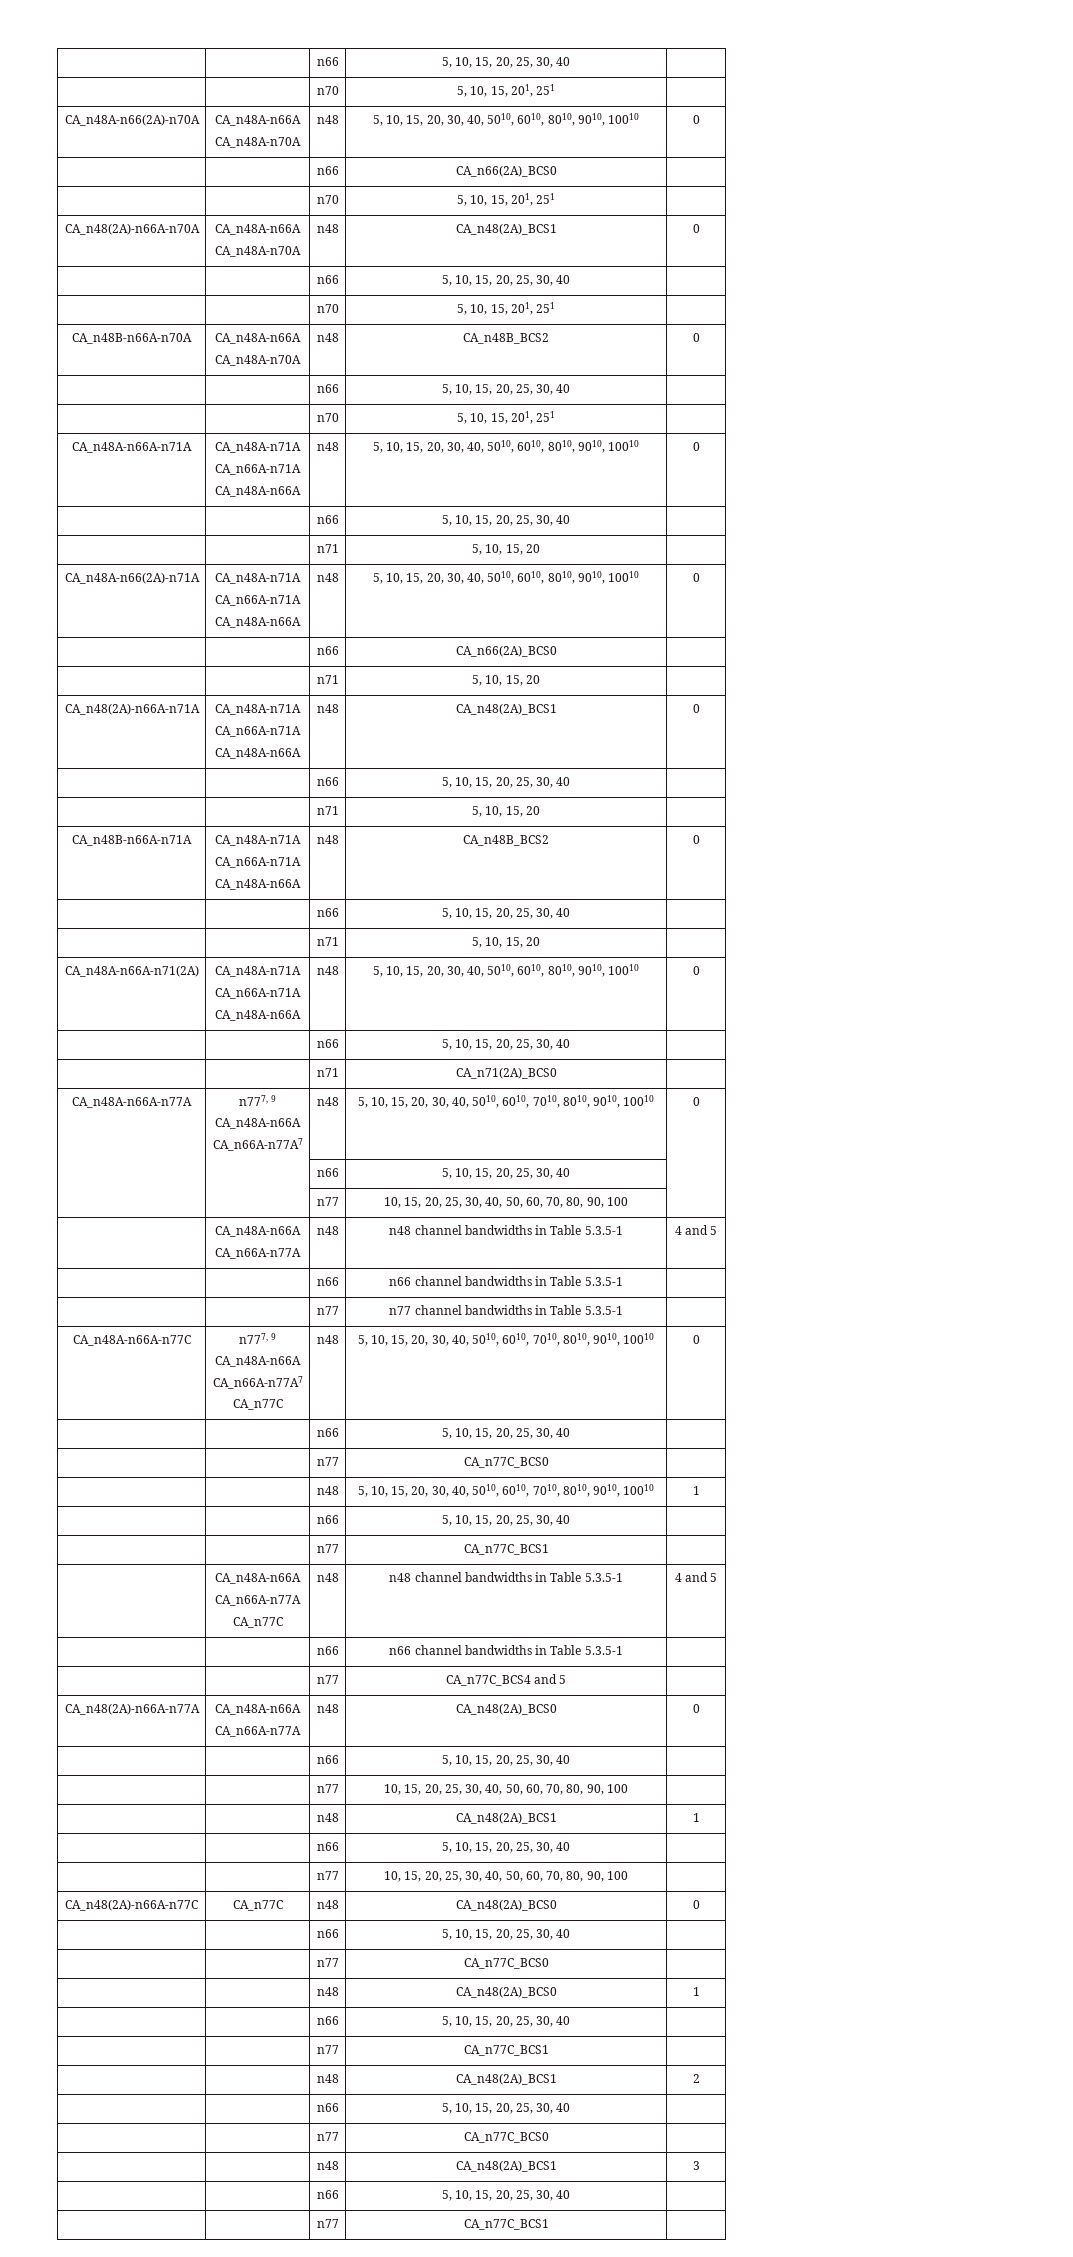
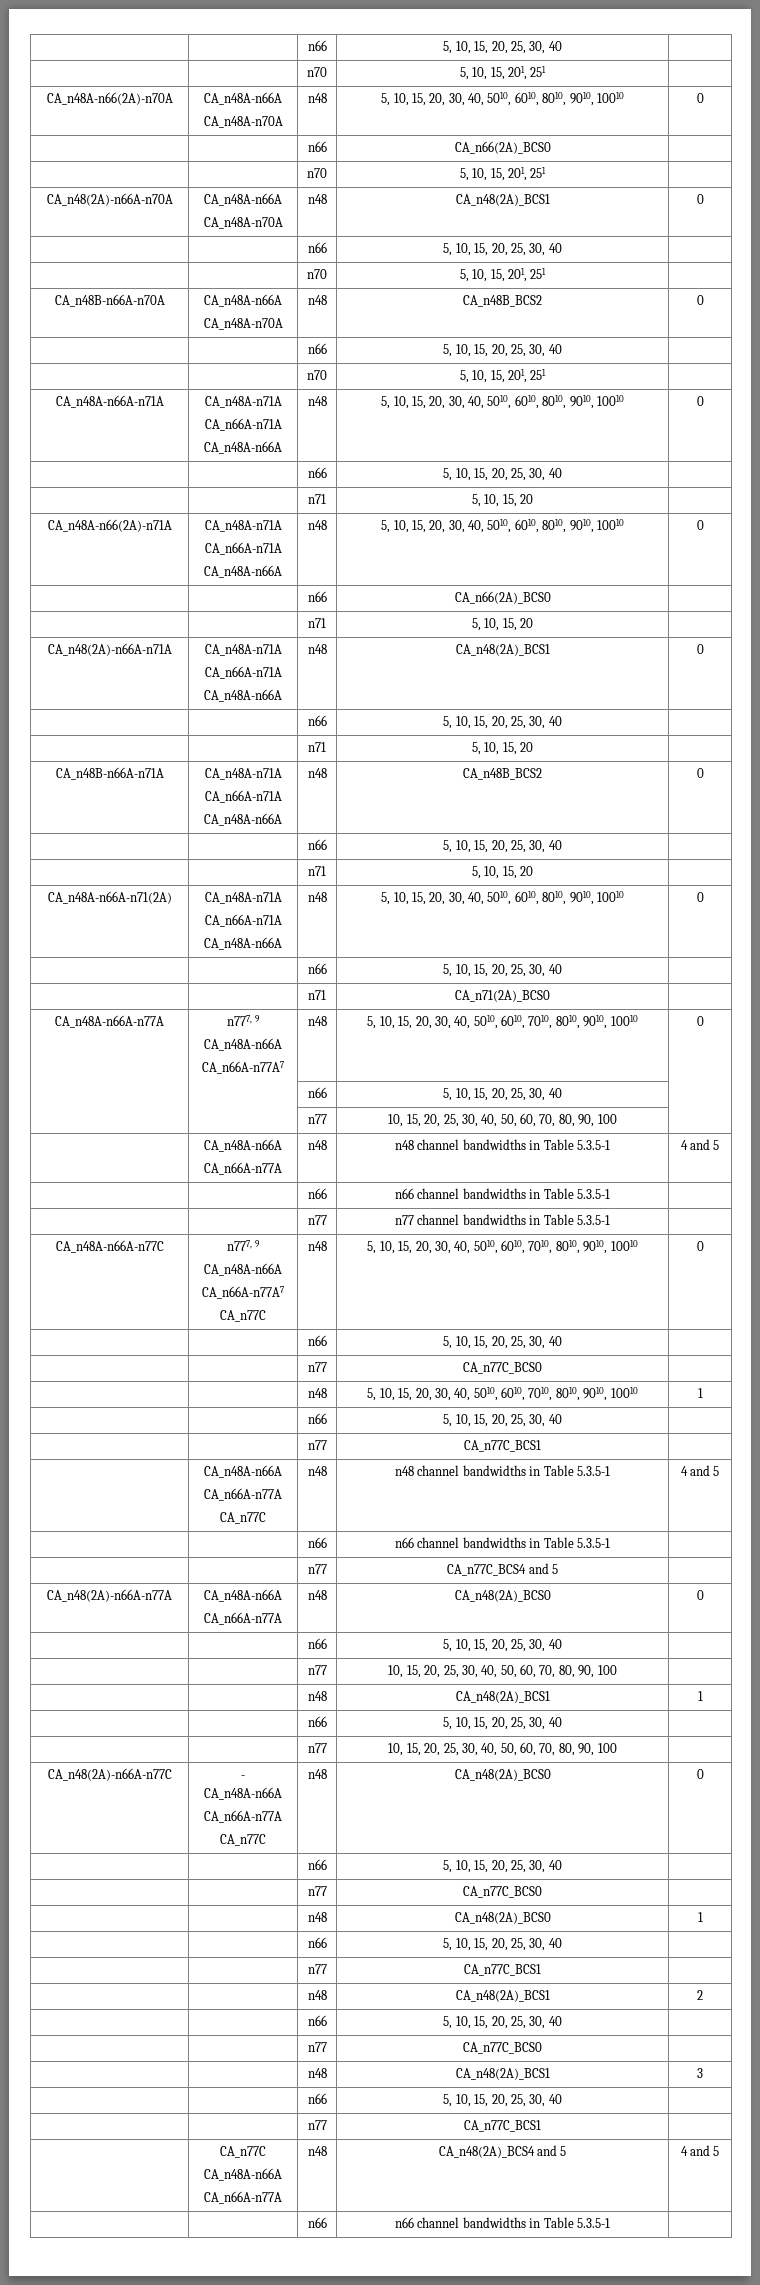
- CA_n48(2A)-n66A-n77C | CA_n77C | n48 | CA_n48(2A)_BCS0 | 0
+ CA_n48(2A)-n66A-n77C | -
+ CA_n48A-n66A
+ CA_n66A-n77A
+ CA_n77C | n48 | CA_n48(2A)_BCS0 | 0
+ | CA_n77C
+ CA_n48A-n66A
+ CA_n66A-n77A | n48 | CA_n48(2A)_BCS4 and 5 | 4 and 5
+ | | n66 | n66 channel bandwidths in Table 5.3.5-1 |

